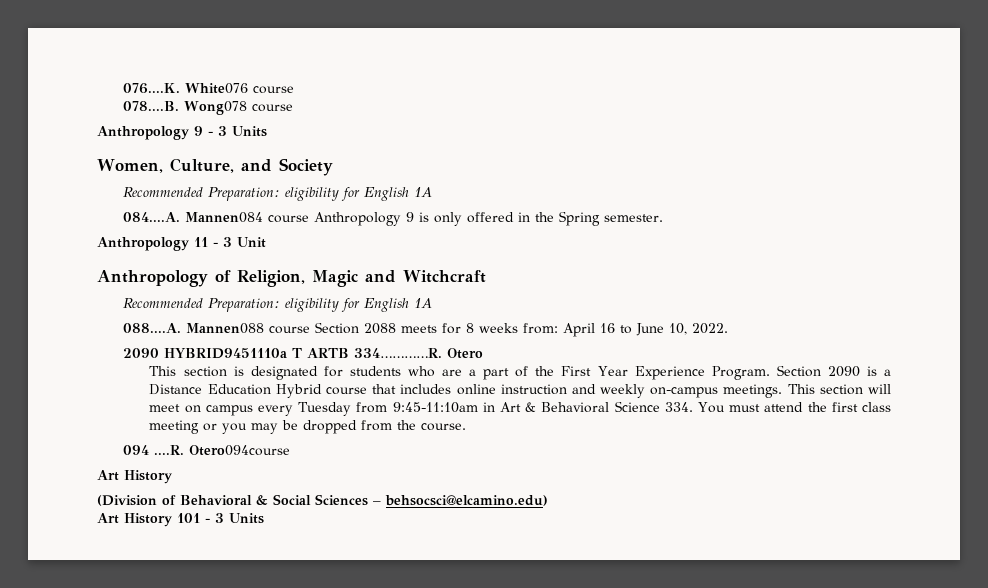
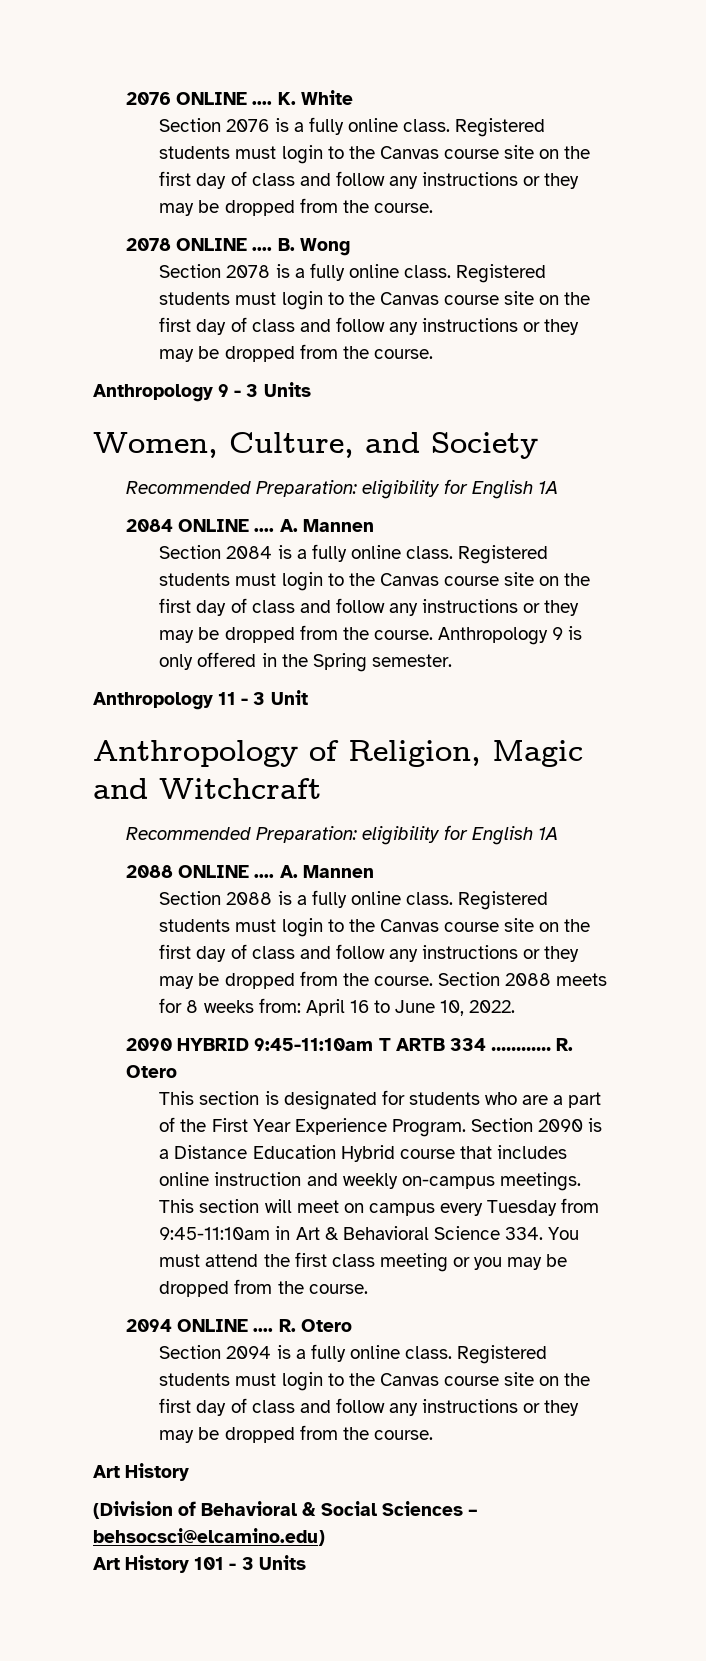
- 076....K. White076 course
- 078....B. Wong078 course
+ 2076 ONLINE .... K. White
+ Section 2076 is a fully online class. Registered students must login to the Canvas course site on the first day of class and follow any instructions or they may be dropped from the course.
+ 2078 ONLINE .... B. Wong
+ Section 2078 is a fully online class. Registered students must login to the Canvas course site on the first day of class and follow any instructions or they may be dropped from the course.
- 084....A. Mannen084 course Anthropology 9 is only offered in the Spring semester.
+ 2084 ONLINE .... A. Mannen
+ Section 2084 is a fully online class. Registered students must login to the Canvas course site on the first day of class and follow any instructions or they may be dropped from the course. Anthropology 9 is only offered in the Spring semester.
- 088....A. Mannen088 course Section 2088 meets for 8 weeks from: April 16 to June 10, 2022.
+ 2088 ONLINE .... A. Mannen
+ Section 2088 is a fully online class. Registered students must login to the Canvas course site on the first day of class and follow any instructions or they may be dropped from the course. Section 2088 meets for 8 weeks from: April 16 to June 10, 2022.
- 2090 HYBRID9451110a T ARTB 334…………R. Otero
+ 2090 HYBRID 9:45-11:10am T ARTB 334 ………… R. Otero
- 094 ....R. Otero094course
+ 2094 ONLINE .... R. Otero
+ Section 2094 is a fully online class. Registered students must login to the Canvas course site on the first day of class and follow any instructions or they may be dropped from the course.

